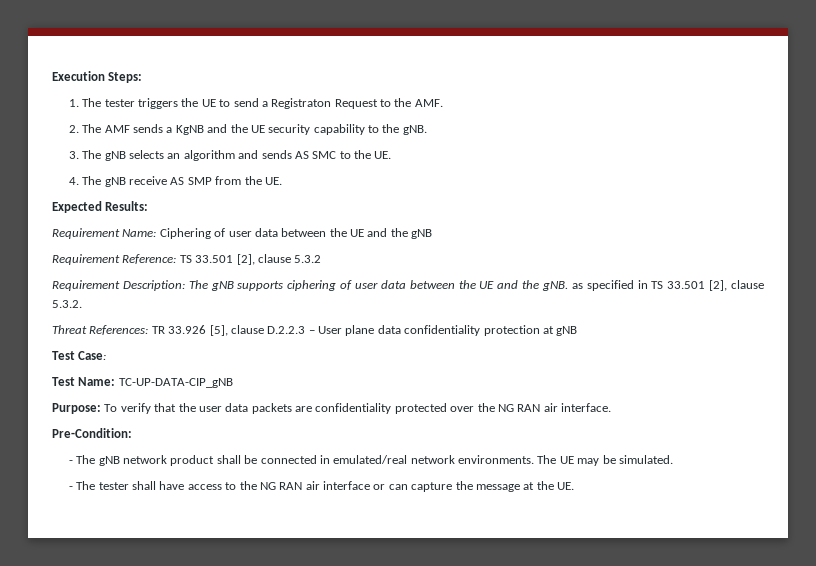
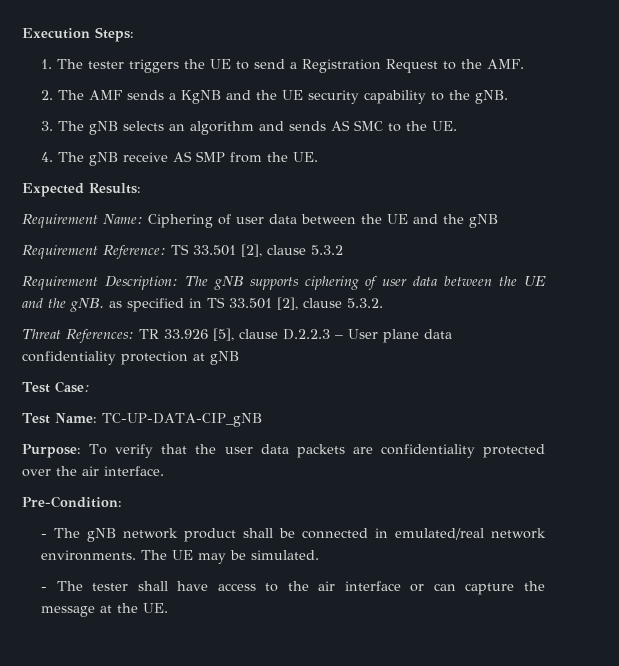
- 1. The tester triggers the UE to send a Registraton Request to the AMF.
+ 1. The tester triggers the UE to send a Registration Request to the AMF.
- Purpose: To verify that the user data packets are confidentiality protected over the NG RAN air interface.
+ Purpose: To verify that the user data packets are confidentiality protected over the air interface.
- - The tester shall have access to the NG RAN air interface or can capture the message at the UE.
+ - The tester shall have access to the air interface or can capture the message at the UE.

